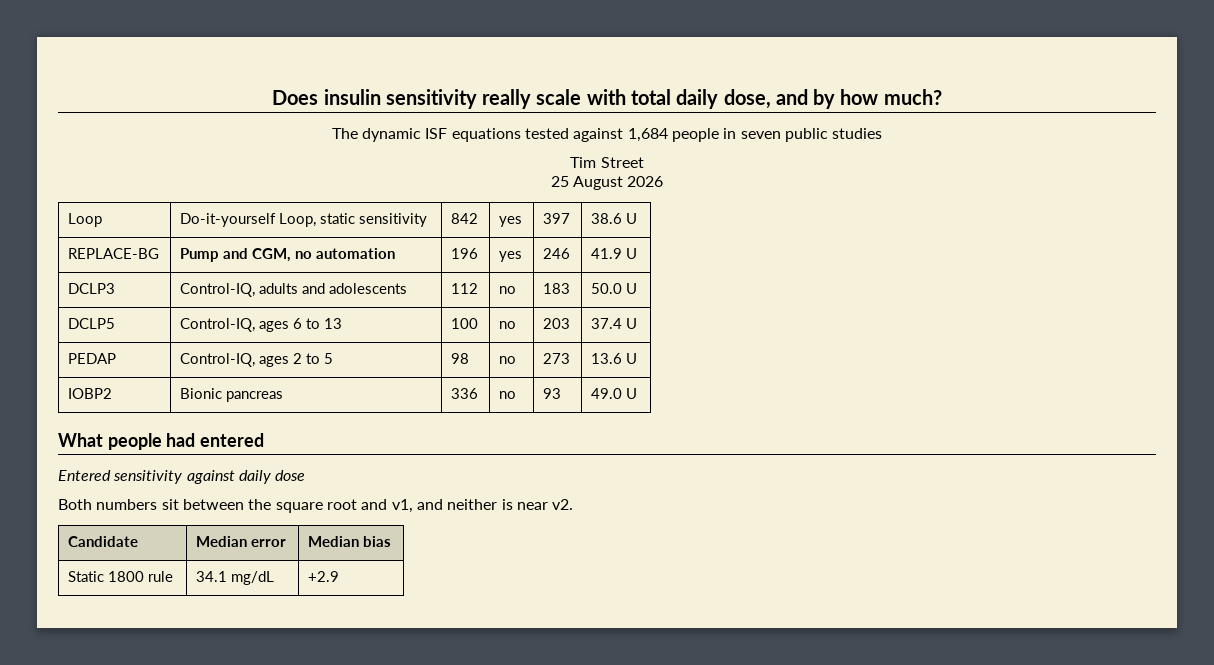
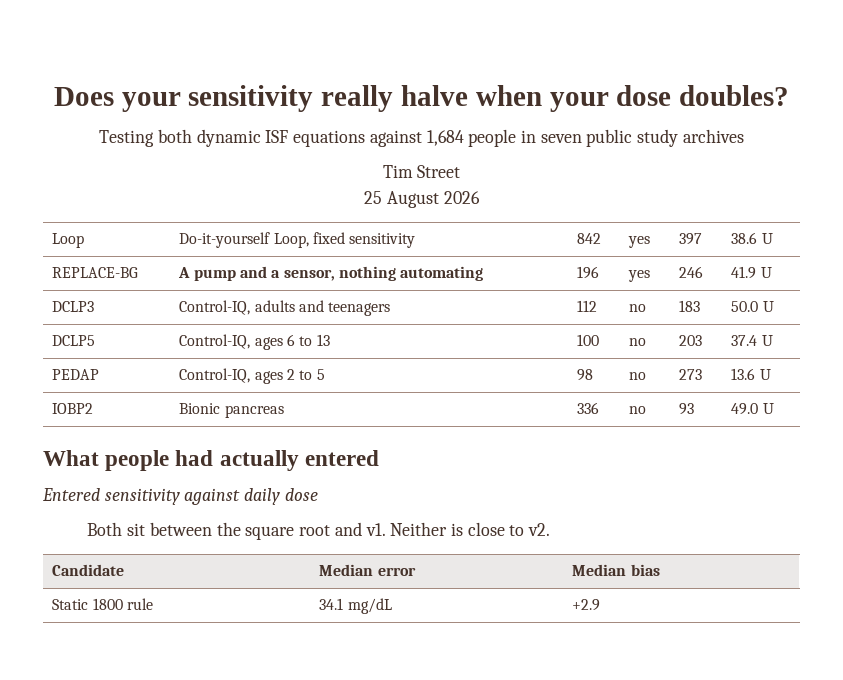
- Does insulin sensitivity really scale with total daily dose, and by how much?
- The dynamic ISF equations tested against 1,684 people in seven public studies
+ Does your sensitivity really halve when your dose doubles?
+ Testing both dynamic ISF equations against 1,684 people in seven public study archives
- Loop | Do-it-yourself Loop, static sensitivity | 842 | yes | 397 | 38.6 U
+ Loop | Do-it-yourself Loop, fixed sensitivity | 842 | yes | 397 | 38.6 U
- REPLACE-BG | Pump and CGM, no automation | 196 | yes | 246 | 41.9 U
+ REPLACE-BG | A pump and a sensor, nothing automating | 196 | yes | 246 | 41.9 U
- DCLP3 | Control-IQ, adults and adolescents | 112 | no | 183 | 50.0 U
+ DCLP3 | Control-IQ, adults and teenagers | 112 | no | 183 | 50.0 U
- What people had entered
+ What people had actually entered
- Both numbers sit between the square root and v1, and neither is near v2.
+ Both sit between the square root and v1. Neither is close to v2.

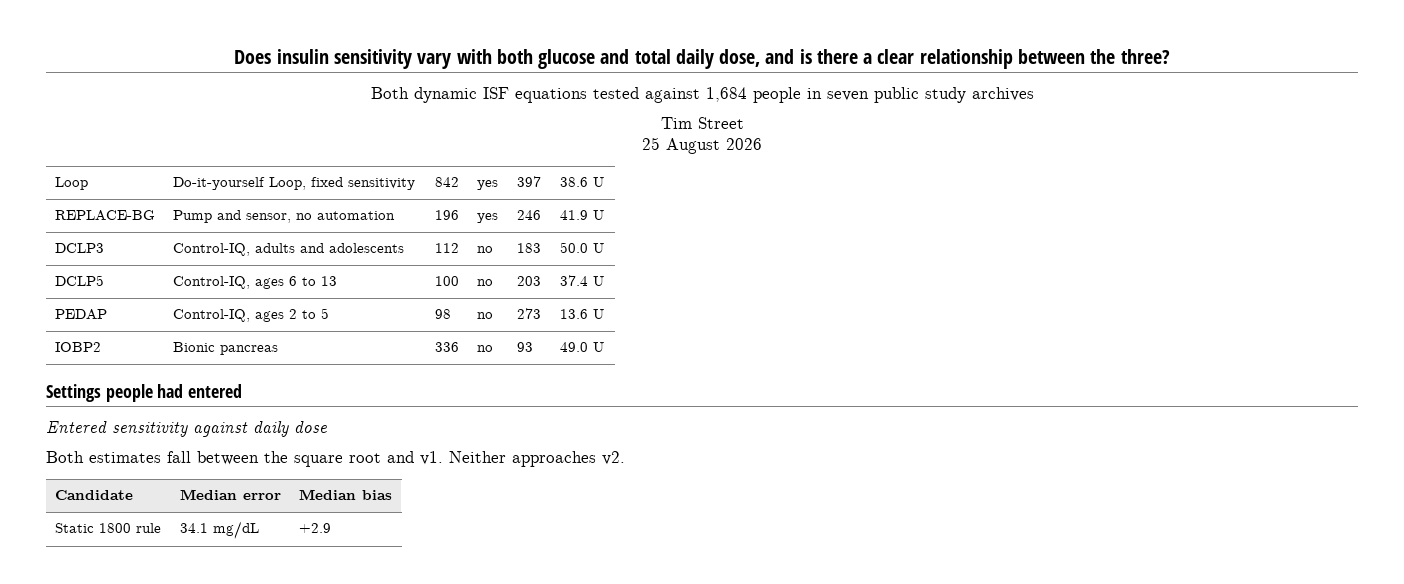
- Does your sensitivity really halve when your dose doubles?
- Testing both dynamic ISF equations against 1,684 people in seven public study archives
+ Does insulin sensitivity vary with both glucose and total daily dose, and is there a clear relationship between the three?
+ Both dynamic ISF equations tested against 1,684 people in seven public study archives
- REPLACE-BG | A pump and a sensor, nothing automating | 196 | yes | 246 | 41.9 U
+ REPLACE-BG | Pump and sensor, no automation | 196 | yes | 246 | 41.9 U
- DCLP3 | Control-IQ, adults and teenagers | 112 | no | 183 | 50.0 U
+ DCLP3 | Control-IQ, adults and adolescents | 112 | no | 183 | 50.0 U
- What people had actually entered
+ Settings people had entered
- Both sit between the square root and v1.
+ Both estimates fall between the square root and v1.
- Neither is close to v2.
+ Neither approaches v2.

